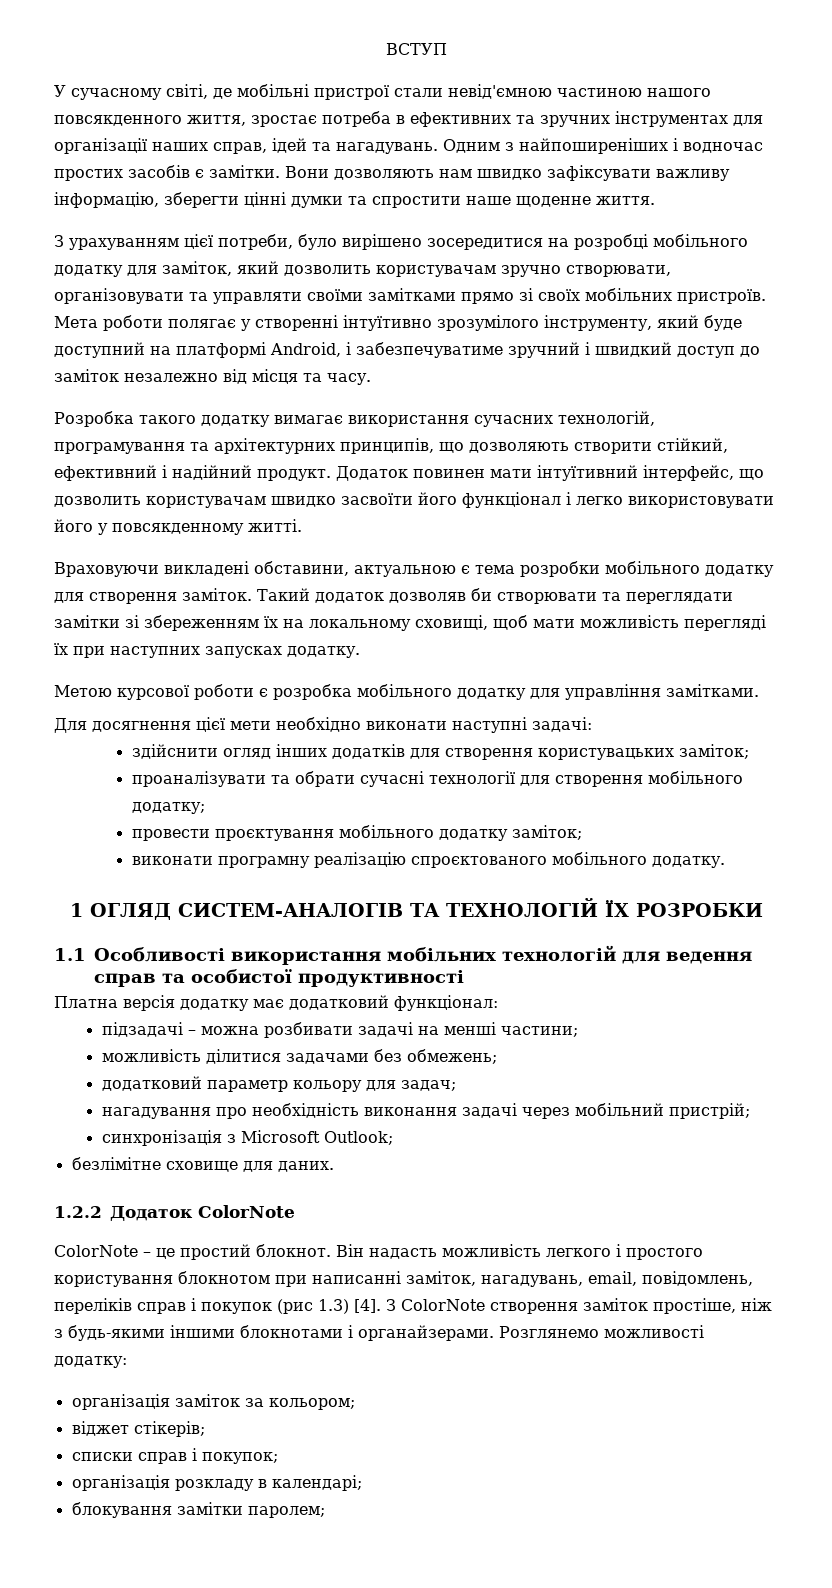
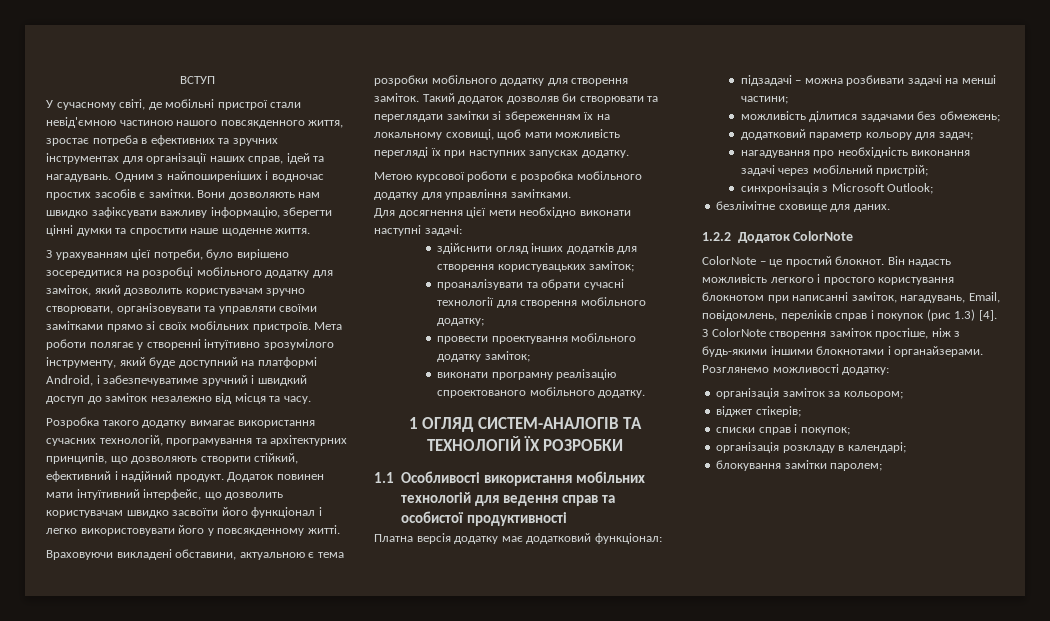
- провести проєктування мобільного додатку заміток;
+ провести проектування мобільного додатку заміток;
- виконати програмну реалізацію спроєктованого мобільного додатку.
+ виконати програмну реалізацію спроектованого мобільного додатку.
- Він надасть можливість легкого і простого користування блокнотом при написанні заміток, нагадувань, email, повідомлень, переліків справ і покупок (рис 1.3) [4].
+ Він надасть можливість легкого і простого користування блокнотом при написанні заміток, нагадувань, Email, повідомлень, переліків справ і покупок (рис 1.3) [4].

